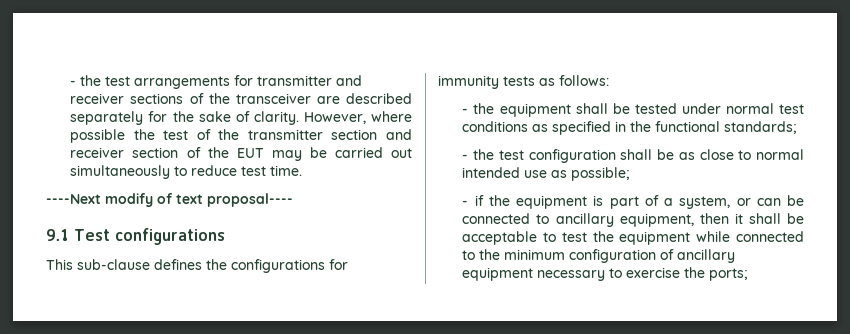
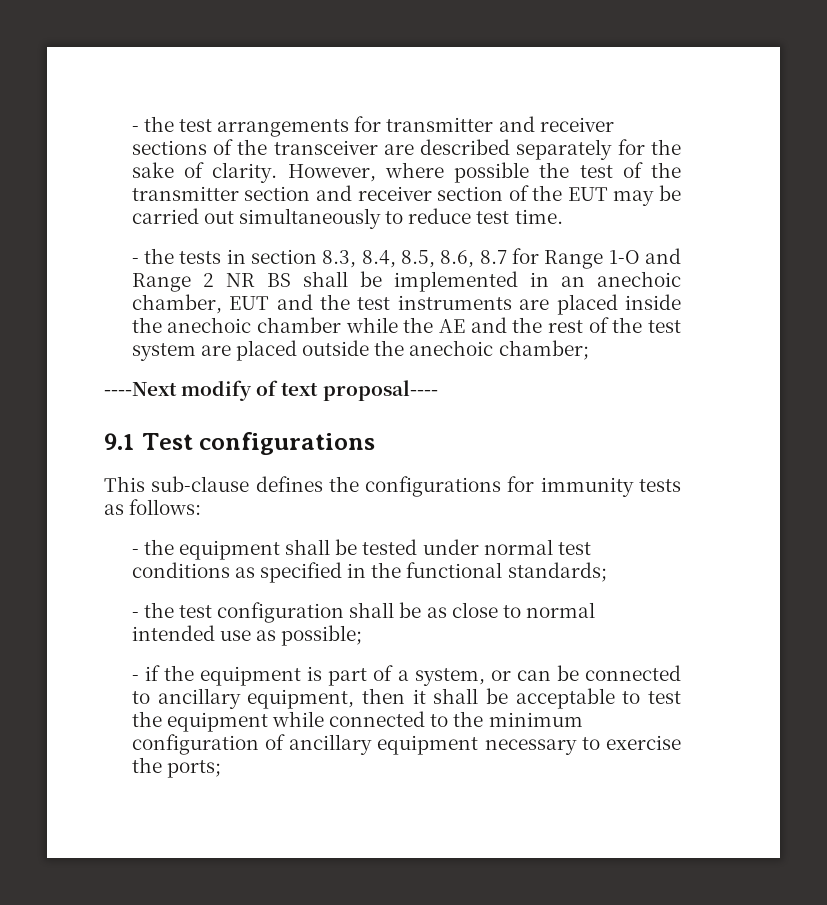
+ - the tests in section 8.3, 8.4, 8.5, 8.6, 8.7 for Range 1-O and Range 2 NR BS shall be implemented in an anechoic chamber, EUT and the test instruments are placed inside the anechoic chamber while the AE and the rest of the test system are placed outside the anechoic chamber;

